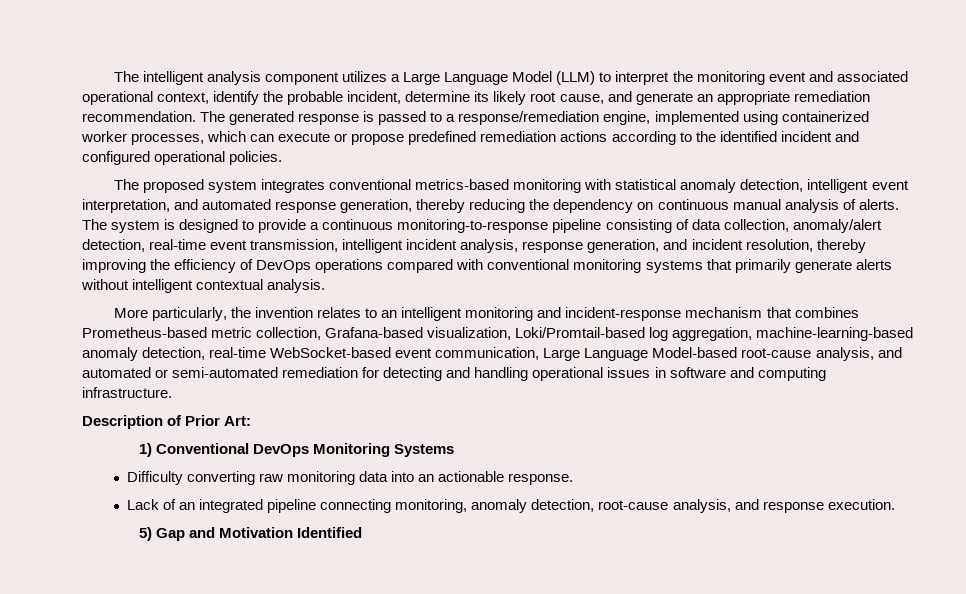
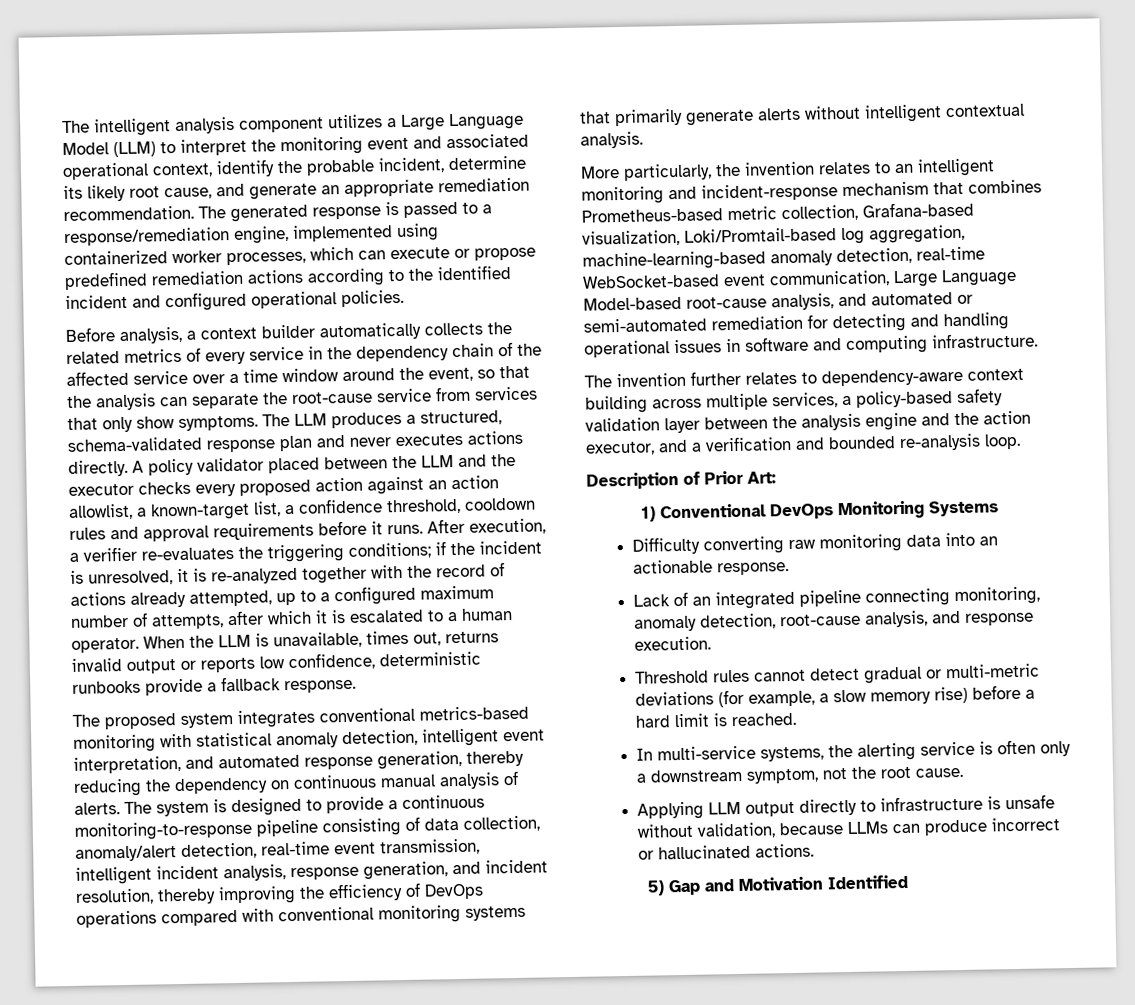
+ Before analysis, a context builder automatically collects the related metrics of every service in the dependency chain of the affected service over a time window around the event, so that the analysis can separate the root-cause service from services that only show symptoms. The LLM produces a structured, schema-validated response plan and never executes actions directly. A policy validator placed between the LLM and the executor checks every proposed action against an action allowlist, a known-target list, a confidence threshold, cooldown rules and approval requirements before it runs. After execution, a verifier re-evaluates the triggering conditions; if the incident is unresolved, it is re-analyzed together with the record of actions already attempted, up to a configured maximum number of attempts, after which it is escalated to a human operator. When the LLM is unavailable, times out, returns invalid output or reports low confidence, deterministic runbooks provide a fallback response.
+ The invention further relates to dependency-aware context building across multiple services, a policy-based safety validation layer between the analysis engine and the action executor, and a verification and bounded re-analysis loop.
+ Threshold rules cannot detect gradual or multi-metric deviations (for example, a slow memory rise) before a hard limit is reached.
+ In multi-service systems, the alerting service is often only a downstream symptom, not the root cause.
+ Applying LLM output directly to infrastructure is unsafe without validation, because LLMs can produce incorrect or hallucinated actions.

